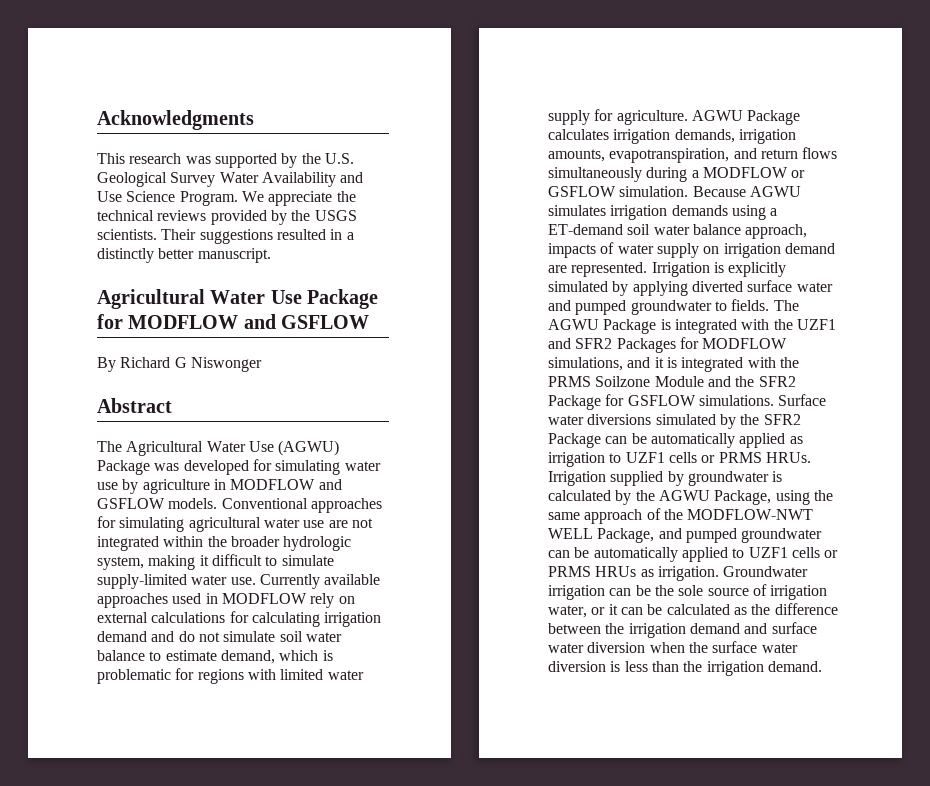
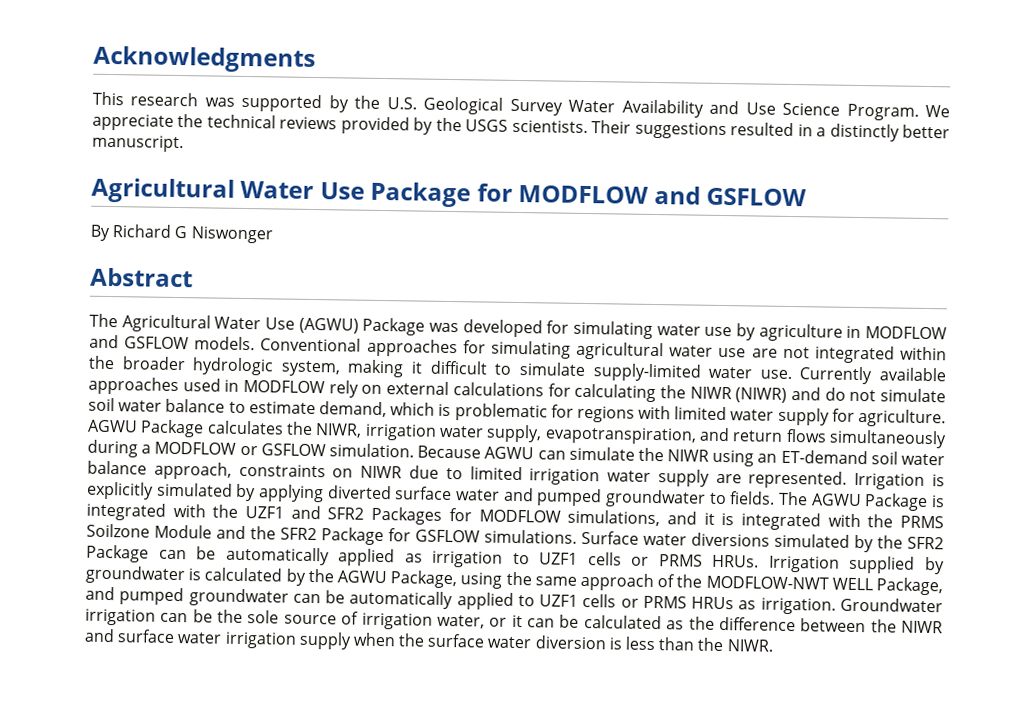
- Currently available approaches used in MODFLOW rely on external calculations for calculating irrigation demand and do not simulate soil water balance to estimate demand, which is problematic for regions with limited water supply for agriculture.
+ Currently available approaches used in MODFLOW rely on external calculations for calculating the NIWR (NIWR) and do not simulate soil water balance to estimate demand, which is problematic for regions with limited water supply for agriculture.
- AGWU Package calculates irrigation demands, irrigation amounts, evapotranspiration, and return flows simultaneously during a MODFLOW or GSFLOW simulation.
+ AGWU Package calculates the NIWR, irrigation water supply, evapotranspiration, and return flows simultaneously during a MODFLOW or GSFLOW simulation.
- Because AGWU simulates irrigation demands using a ET-demand soil water balance approach, impacts of water supply on irrigation demand are represented.
+ Because AGWU can simulate the NIWR using an ET-demand soil water balance approach, constraints on NIWR due to limited irrigation water supply are represented.
- Groundwater irrigation can be the sole source of irrigation water, or it can be calculated as the difference between the irrigation demand and surface water diversion when the surface water diversion is less than the irrigation demand.
+ Groundwater irrigation can be the sole source of irrigation water, or it can be calculated as the difference between the NIWR and surface water irrigation supply when the surface water diversion is less than the NIWR.

